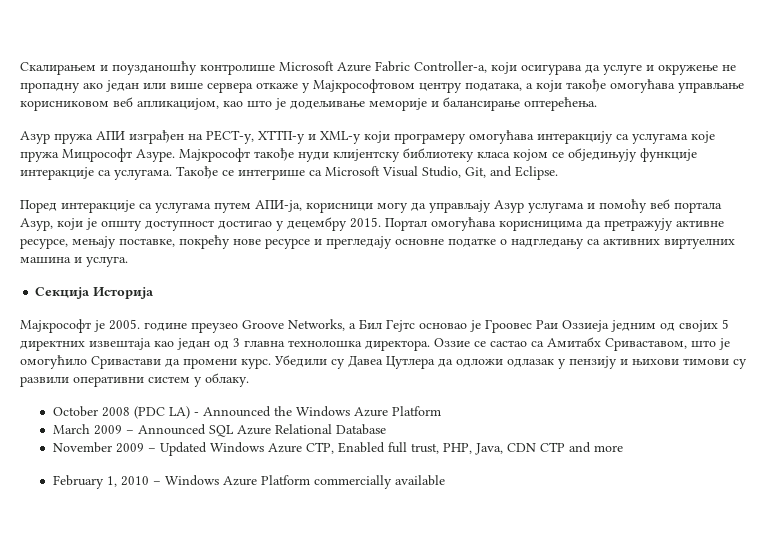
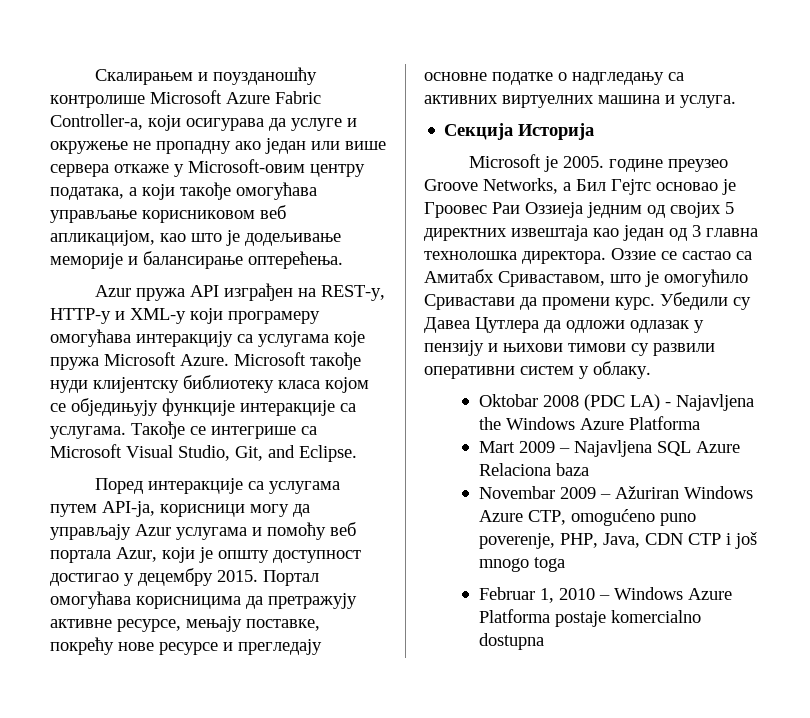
- Скалирањем и поузданошћу контролише Microsoft Azure Fabric Controller-a, који осигурава да услуге и окружење не пропадну ако један или више сервера откаже у Мајкрософтовом центру података, а који такође омогућава управљање корисниковом веб апликацијом, као што је додељивање меморије и балансирање оптерећења.
+ Скалирањем и поузданошћу контролише Microsoft Azure Fabric Controller-a, који осигурава да услуге и окружење не пропадну ако један или више сервера откаже у Microsoft-овим центру података, а који такође омогућава управљање корисниковом веб апликацијом, као што је додељивање меморије и балансирање оптерећења.
- Азур пружа АПИ изграђен на РЕСТ-у, ХТТП-у и XML-у који програмеру омогућава интеракцију са услугама које пружа Мицрософт Азуре. Мајкрософт такође нуди клијентску библиотеку класа којом се обједињују функције интеракције са услугама.
+ Аzur пружа API изграђен на REST-у, HTTP-у и XML-у који програмеру омогућава интеракцију са услугама које пружа Microsoft Azure. Microsoft такође нуди клијентску библиотеку класа којом се обједињују функције интеракције са услугама.
- Поред интеракције са услугама путем АПИ-ја, корисници могу да управљају Азур услугама и помоћу веб портала Азур, који је општу доступност достигао у децембру 2015.
+ Поред интеракције са услугама путем API-ја, корисници могу да управљају Аzur услугама и помоћу веб портала Аzur, који је општу доступност достигао у децембру 2015.
- Мајкрософт је 2005. године преузео Groove Networks, а Бил Гејтс основао је Гроовес Раи Оззиеја једним од својих 5 директних извештаја као један од 3 главна технолошка директора.
+ Microsoft је 2005. године преузео Groove Networks, а Бил Гејтс основао је Гроовес Раи Оззиеја једним од својих 5 директних извештаја као један од 3 главна технолошка директора.
- October 2008 (PDC LA) - Announced the Windows Azure Platform
- March 2009 – Announced SQL Azure Relational Database
- November 2009 – Updated Windows Azure CTP, Enabled full trust, PHP, Java, CDN CTP and more
- February 1, 2010 – Windows Azure Platform commercially available
+ Oktobar 2008 (PDC LA) - Najavljena the Windows Azure Platforma
+ Mart 2009 – Najavljena SQL Azure Relaciona baza
+ Novembar 2009 – Ažuriran Windows Azure CTP, omogućeno puno poverenje, PHP, Java, CDN CTP i još mnogo toga
+ Februar 1, 2010 – Windows Azure Platforma postaje komercialno dostupna

